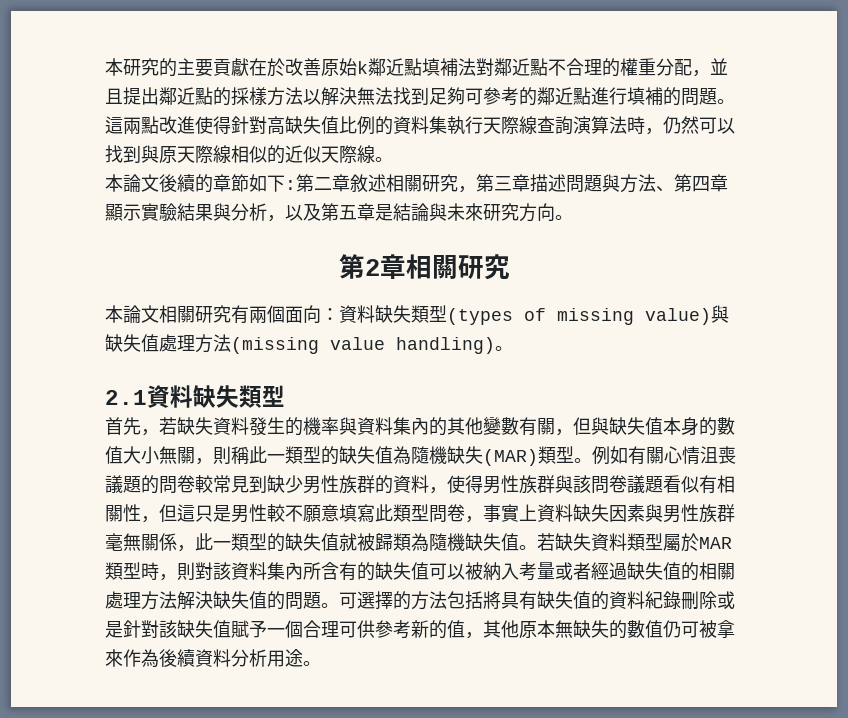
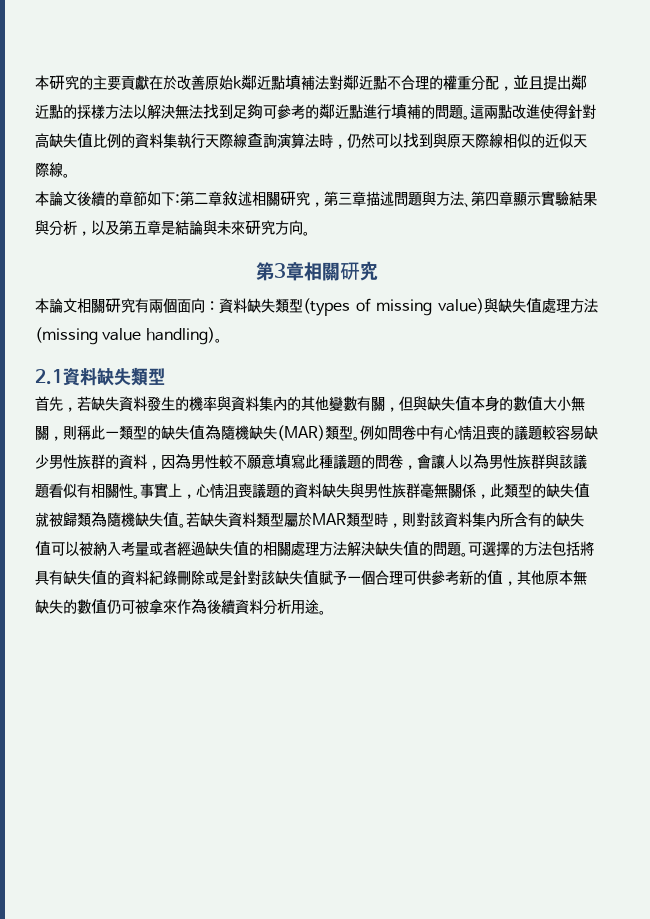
- 第2章相關研究
+ 第3章相關研究
- 例如有關心情沮喪議題的問卷較常見到缺少男性族群的資料，使得男性族群與該問卷議題看似有相關性，但這只是男性較不願意填寫此類型問卷，事實上資料缺失因素與男性族群毫無關係，此一類型的缺失值就被歸類為隨機缺失值。
+ 例如問卷中有心情沮喪的議題較容易缺少男性族群的資料，因為男性較不願意填寫此種議題的問卷，會讓人以為男性族群與該議題看似有相關性。事實上，心情沮喪議題的資料缺失與男性族群毫無關係，此類型的缺失值就被歸類為隨機缺失值。

